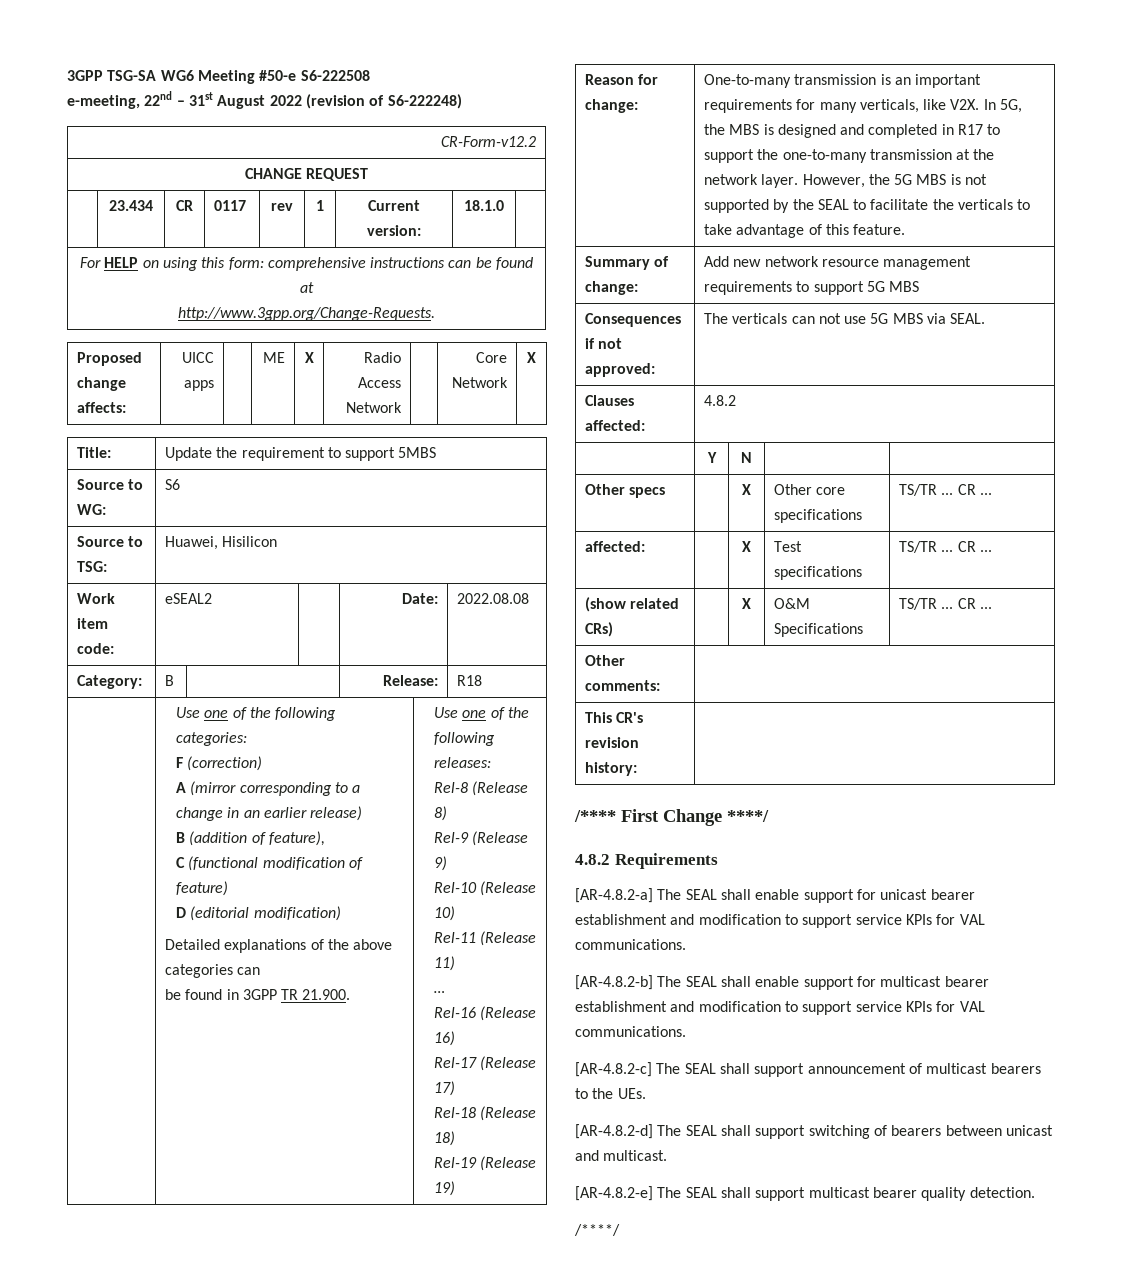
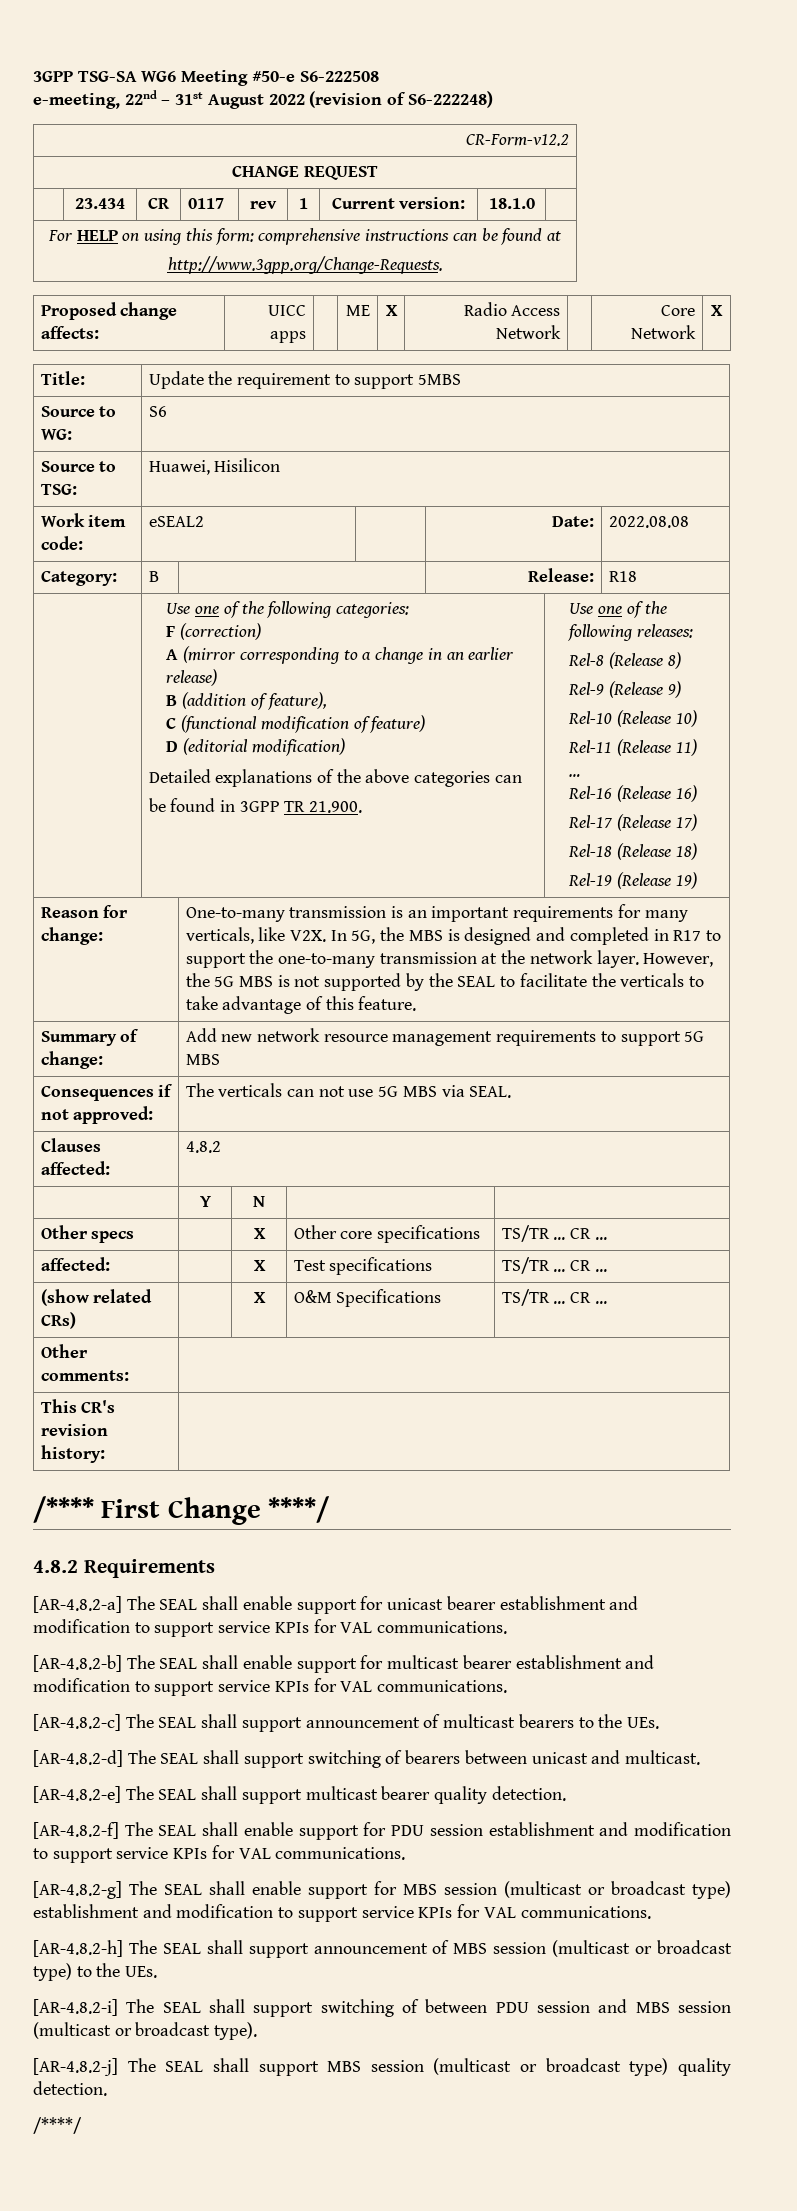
+ [AR-4.8.2-f] The SEAL shall enable support for PDU session establishment and modification to support service KPIs for VAL communications.
+ [AR-4.8.2-g] The SEAL shall enable support for MBS session (multicast or broadcast type) establishment and modification to support service KPIs for VAL communications.
+ [AR-4.8.2-h] The SEAL shall support announcement of MBS session (multicast or broadcast type) to the UEs.
+ [AR-4.8.2-i] The SEAL shall support switching of between PDU session and MBS session (multicast or broadcast type).
+ [AR-4.8.2-j] The SEAL shall support MBS session (multicast or broadcast type) quality detection.

